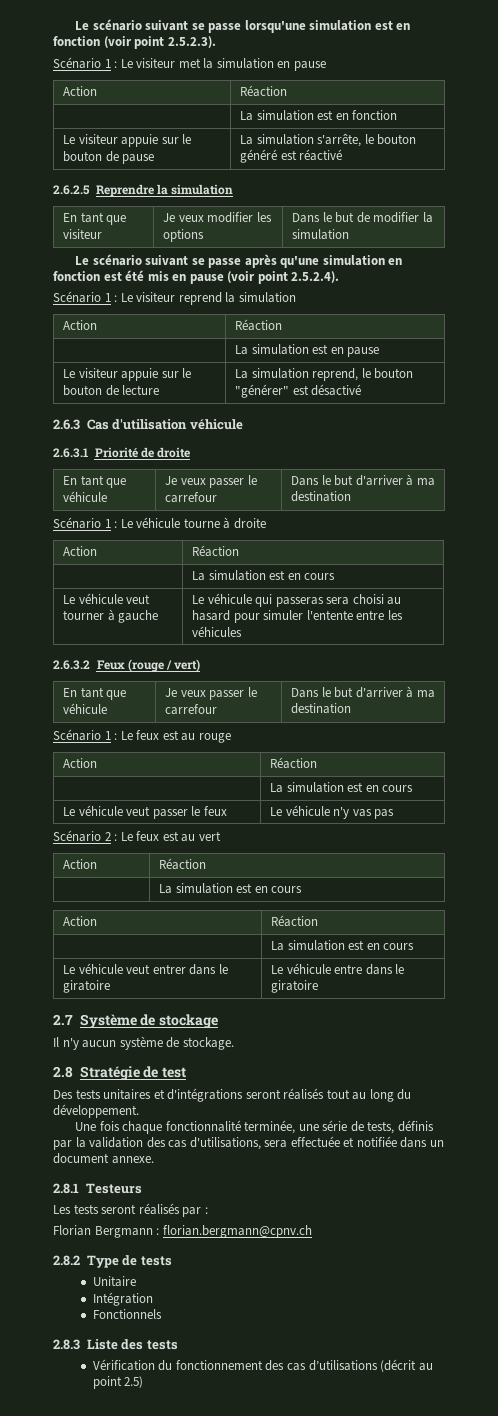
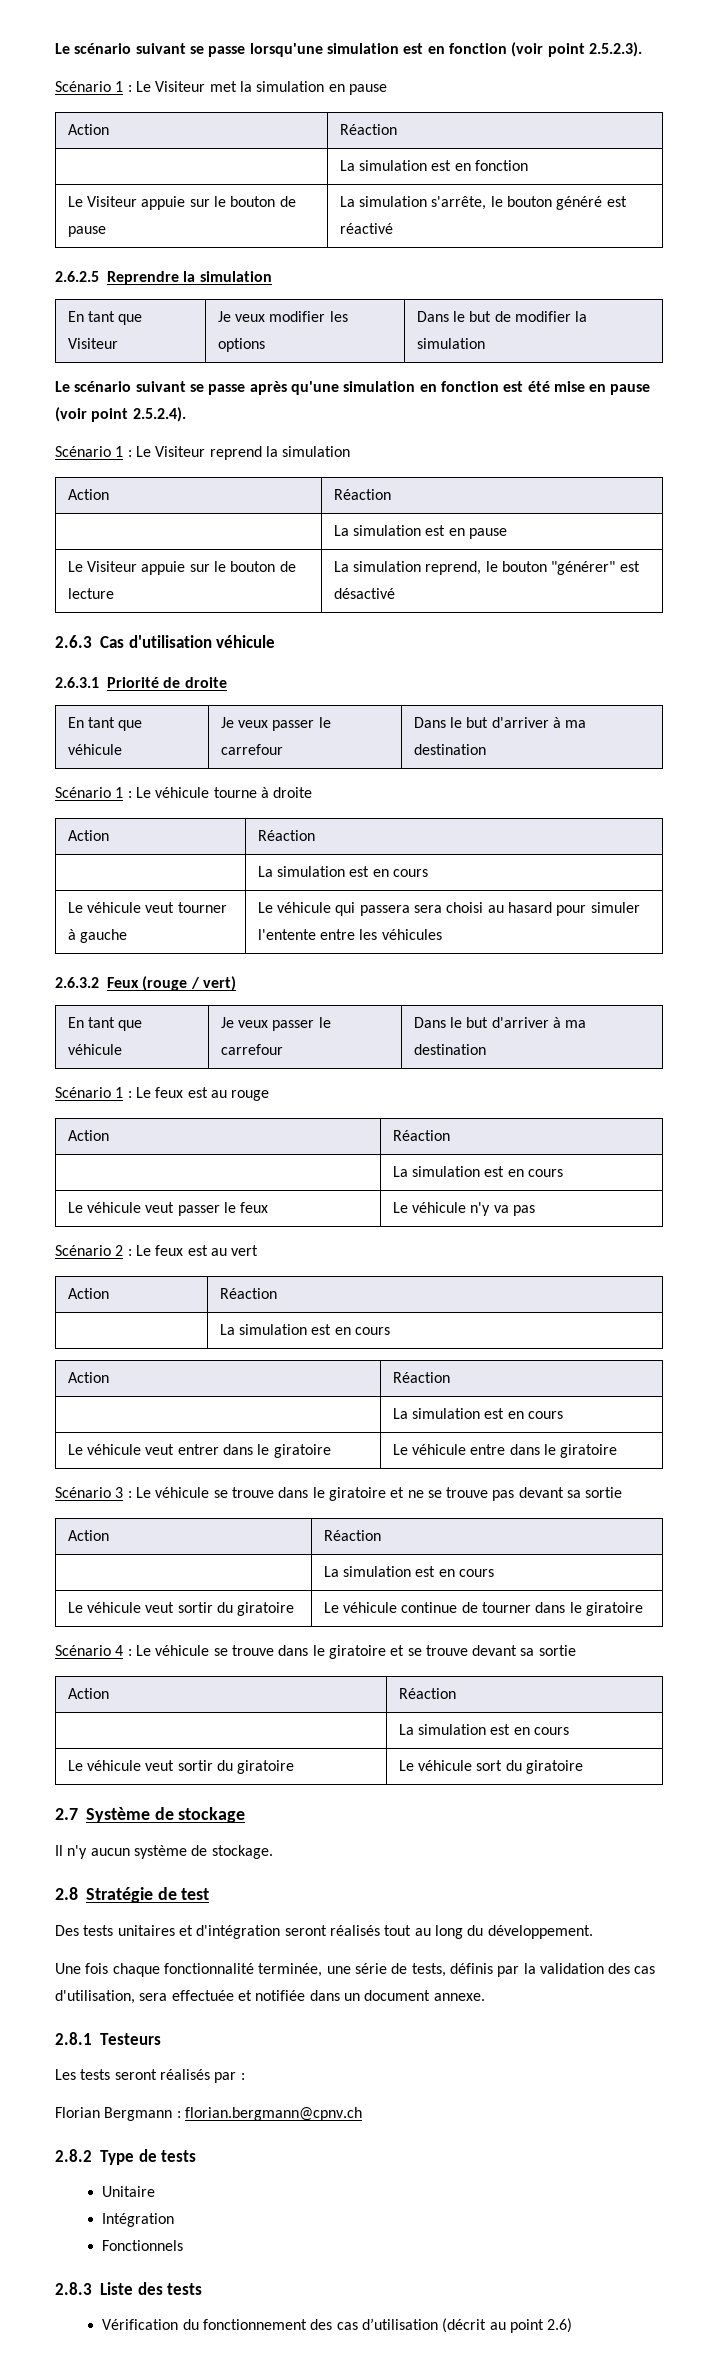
- Scénario 1 : Le visiteur met la simulation en pause
+ Scénario 1 : Le Visiteur met la simulation en pause
- Le visiteur appuie sur le bouton de pause | La simulation s'arrête, le bouton généré est réactivé
+ Le Visiteur appuie sur le bouton de pause | La simulation s'arrête, le bouton généré est réactivé
- En tant que visiteur | Je veux modifier les options | Dans le but de modifier la simulation
+ En tant que Visiteur | Je veux modifier les options | Dans le but de modifier la simulation
- Le scénario suivant se passe après qu'une simulation en fonction est été mis en pause (voir point 2.5.2.4).
+ Le scénario suivant se passe après qu'une simulation en fonction est été mise en pause (voir point 2.5.2.4).
- Scénario 1 : Le visiteur reprend la simulation
+ Scénario 1 : Le Visiteur reprend la simulation
- Le visiteur appuie sur le bouton de lecture | La simulation reprend, le bouton "générer" est désactivé
+ Le Visiteur appuie sur le bouton de lecture | La simulation reprend, le bouton "générer" est désactivé
- Le véhicule veut tourner à gauche | Le véhicule qui passeras sera choisi au hasard pour simuler l'entente entre les véhicules
+ Le véhicule veut tourner à gauche | Le véhicule qui passera sera choisi au hasard pour simuler l'entente entre les véhicules
- Le véhicule veut passer le feux | Le véhicule n'y vas pas
+ Le véhicule veut passer le feux | Le véhicule n'y va pas
+ Scénario 3 : Le véhicule se trouve dans le giratoire et ne se trouve pas devant sa sortie
+ Action | Réaction
+ | La simulation est en cours
+ Le véhicule veut sortir du giratoire | Le véhicule continue de tourner dans le giratoire
+ Scénario 4 : Le véhicule se trouve dans le giratoire et se trouve devant sa sortie
+ Action | Réaction
+ | La simulation est en cours
+ Le véhicule veut sortir du giratoire | Le véhicule sort du giratoire
- Des tests unitaires et d'intégrations seront réalisés tout au long du développement.
+ Des tests unitaires et d'intégration seront réalisés tout au long du développement.
- Une fois chaque fonctionnalité terminée, une série de tests, définis par la validation des cas d'utilisations, sera effectuée et notifiée dans un document annexe.
+ Une fois chaque fonctionnalité terminée, une série de tests, définis par la validation des cas d'utilisation, sera effectuée et notifiée dans un document annexe.
- Vérification du fonctionnement des cas d’utilisations (décrit au point 2.5)
+ Vérification du fonctionnement des cas d’utilisation (décrit au point 2.6)

